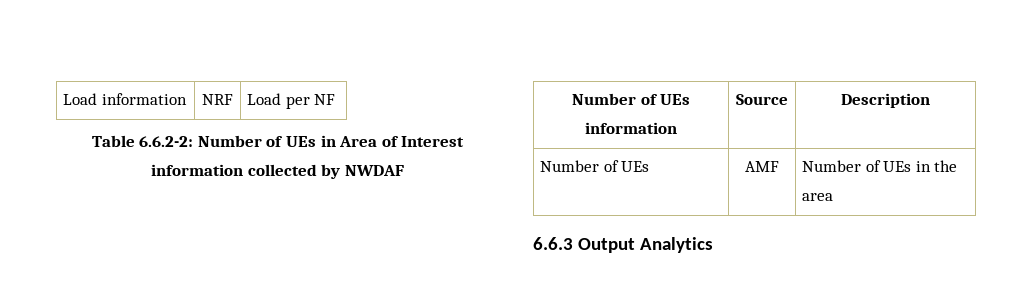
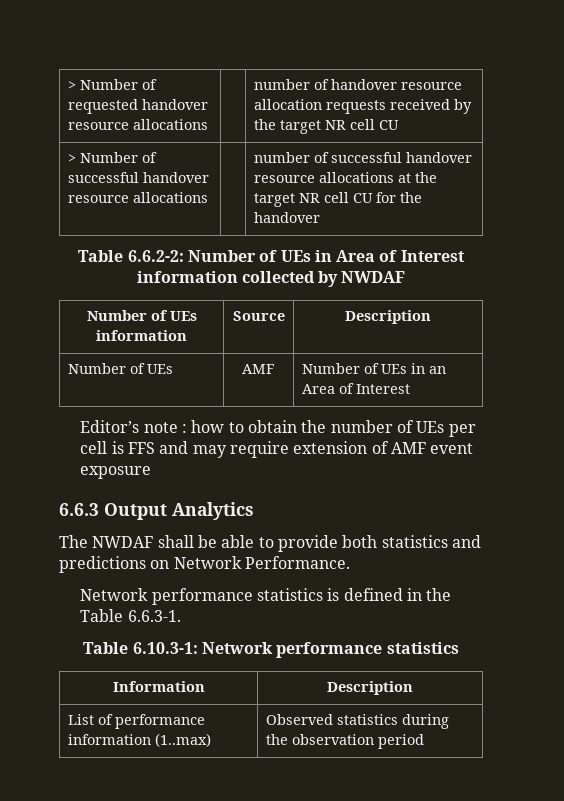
- Load information | NRF | Load per NF
+ > Number of requested handover resource allocations | | number of handover resource allocation requests received by the target NR cell CU
+ > Number of successful handover resource allocations | | number of successful handover resource allocations at the target NR cell CU for the handover
- Number of UEs | AMF | Number of UEs in the area
+ Number of UEs | AMF | Number of UEs in an Area of Interest
+ Editor’s note : how to obtain the number of UEs per cell is FFS and may require extension of AMF event exposure
  6.6.3 Output Analytics
+ The NWDAF shall be able to provide both statistics and predictions on Network Performance.
+ Network performance statistics is defined in the Table 6.6.3-1.
+ Table 6.10.3-1: Network performance statistics
+ Information | Description
+ List of performance information (1..max) | Observed statistics during the observation period

